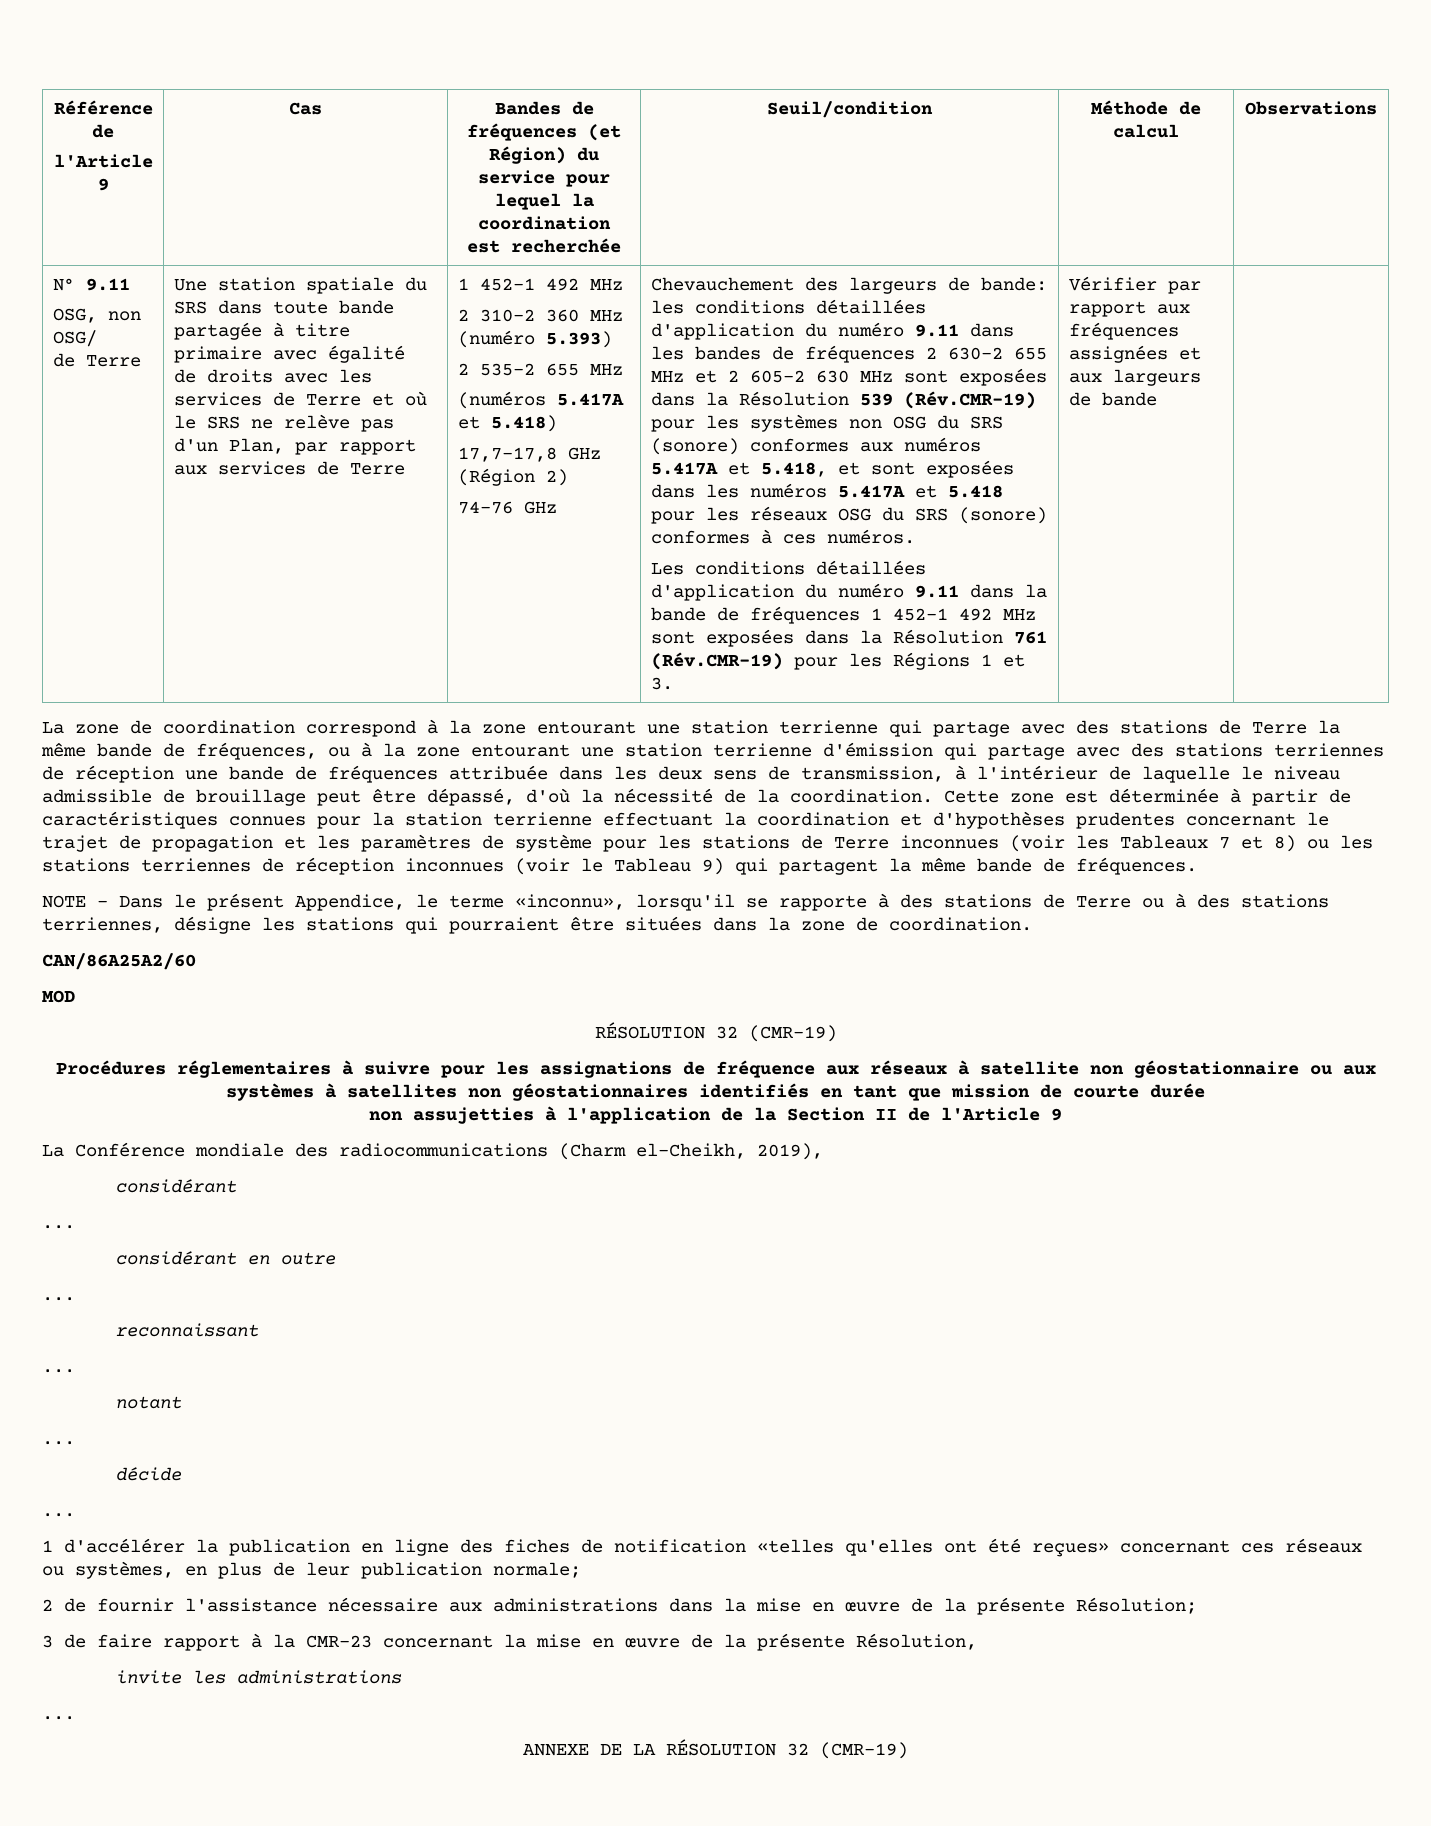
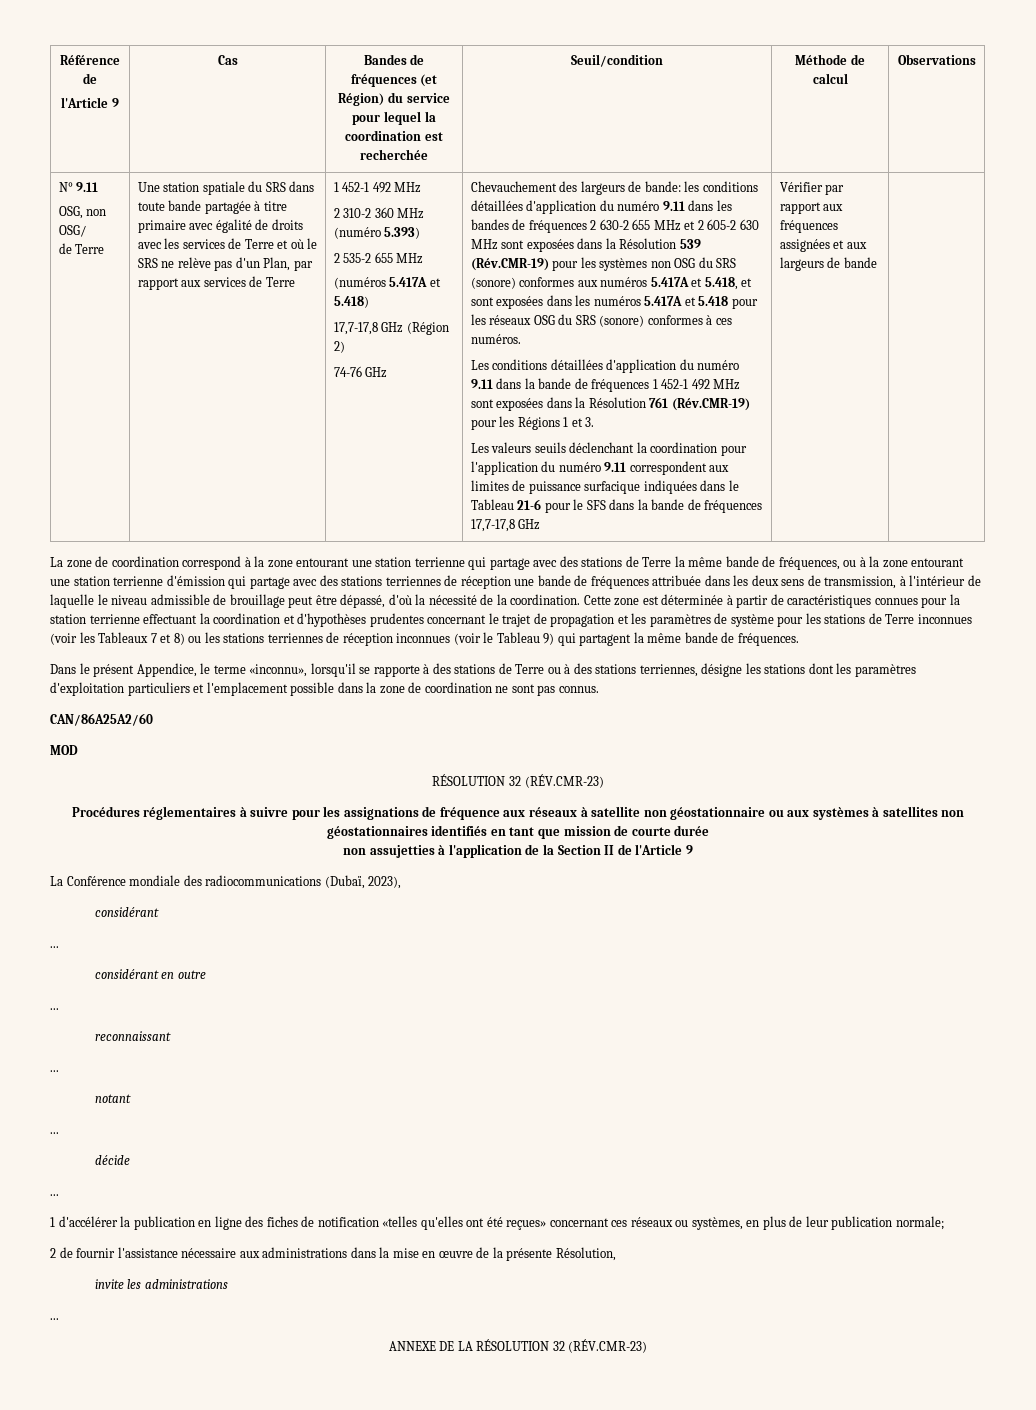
+ Les valeurs seuils déclenchant la coordination pour l'application du numéro 9.11 correspondent aux limites de puissance surfacique indiquées dans le Tableau 21-6 pour le SFS dans la bande de fréquences 17,7-17,8 GHz
- NOTE – Dans le présent Appendice, le terme «inconnu», lorsqu'il se rapporte à des stations de Terre ou à des stations terriennes, désigne les stations qui pourraient être situées dans la zone de coordination.
+ Dans le présent Appendice, le terme «inconnu», lorsqu'il se rapporte à des stations de Terre ou à des stations terriennes, désigne les stations dont les paramètres d'exploitation particuliers et l'emplacement possible dans la zone de coordination ne sont pas connus.
  MOD
- RÉSOLUTION 32 (CMR-19)
+ RÉSOLUTION 32 (RÉV.CMR-23)
- La Conférence mondiale des radiocommunications (Charm el-Cheikh, 2019),
+ La Conférence mondiale des radiocommunications (Dubaï, 2023),
- 2 de fournir l'assistance nécessaire aux administrations dans la mise en œuvre de la présente Résolution;
- 3 de faire rapport à la CMR-23 concernant la mise en œuvre de la présente Résolution,
+ 2 de fournir l'assistance nécessaire aux administrations dans la mise en œuvre de la présente Résolution,
- ANNEXE DE LA RÉSOLUTION 32 (CMR-19)
+ ANNEXE DE LA RÉSOLUTION 32 (RÉV.CMR-23)

